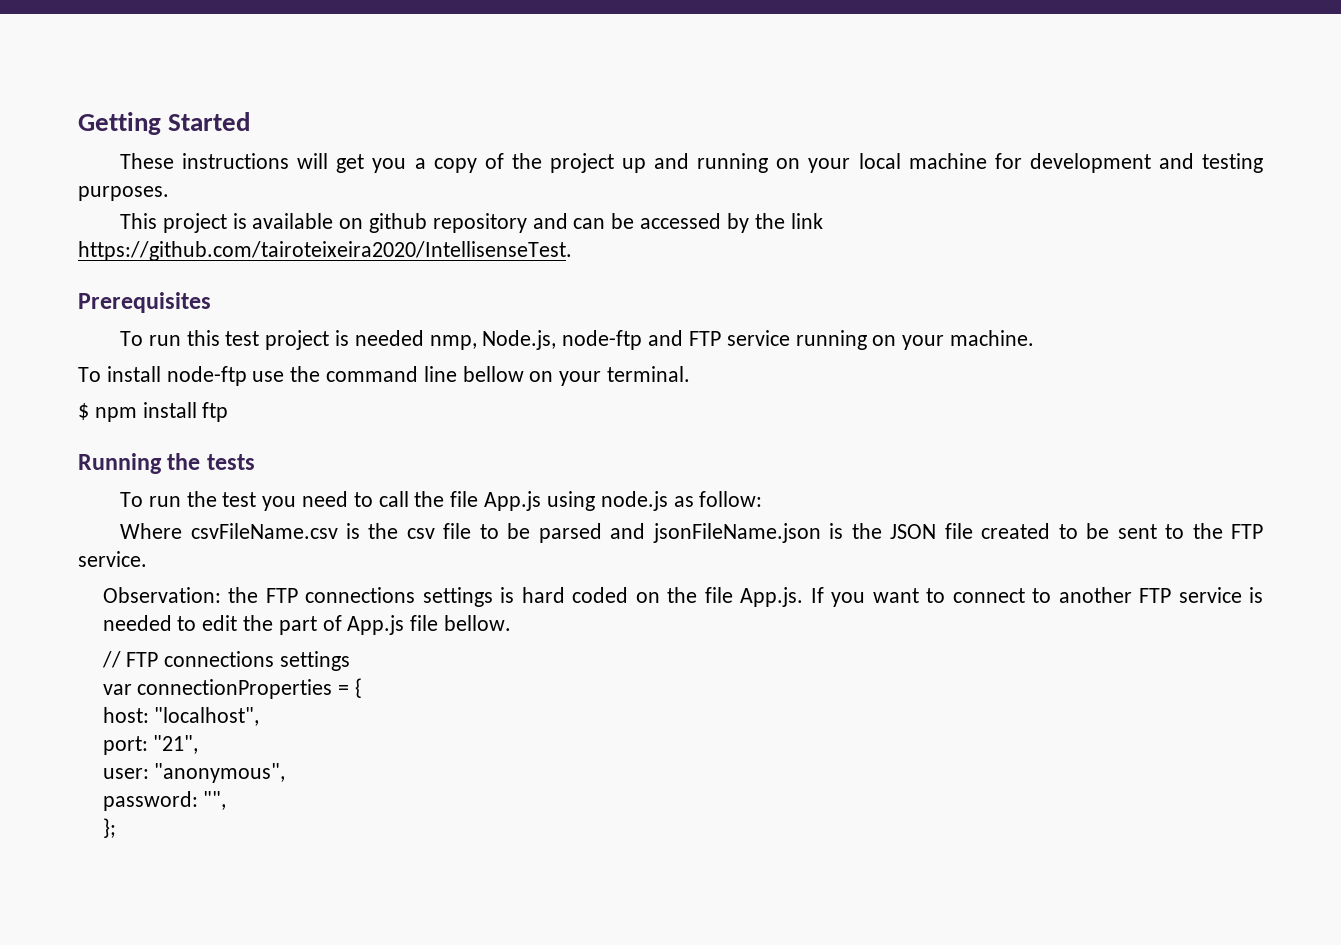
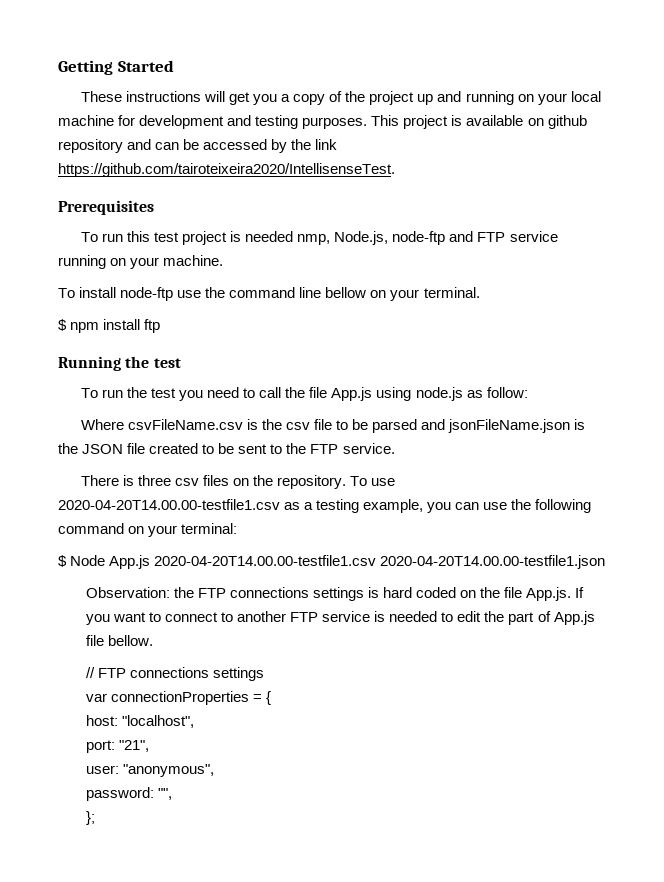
- These instructions will get you a copy of the project up and running on your local machine for development and testing purposes.
- This project is available on github repository and can be accessed by the link https://github.com/tairoteixeira2020/IntellisenseTest.
+ These instructions will get you a copy of the project up and running on your local machine for development and testing purposes. This project is available on github repository and can be accessed by the link https://github.com/tairoteixeira2020/IntellisenseTest.
- Running the tests
+ Running the test
+ There is three csv files on the repository. To use 2020-04-20T14.00.00-testfile1.csv as a testing example, you can use the following command on your terminal:
+ $ Node App.js 2020-04-20T14.00.00-testfile1.csv 2020-04-20T14.00.00-testfile1.json

